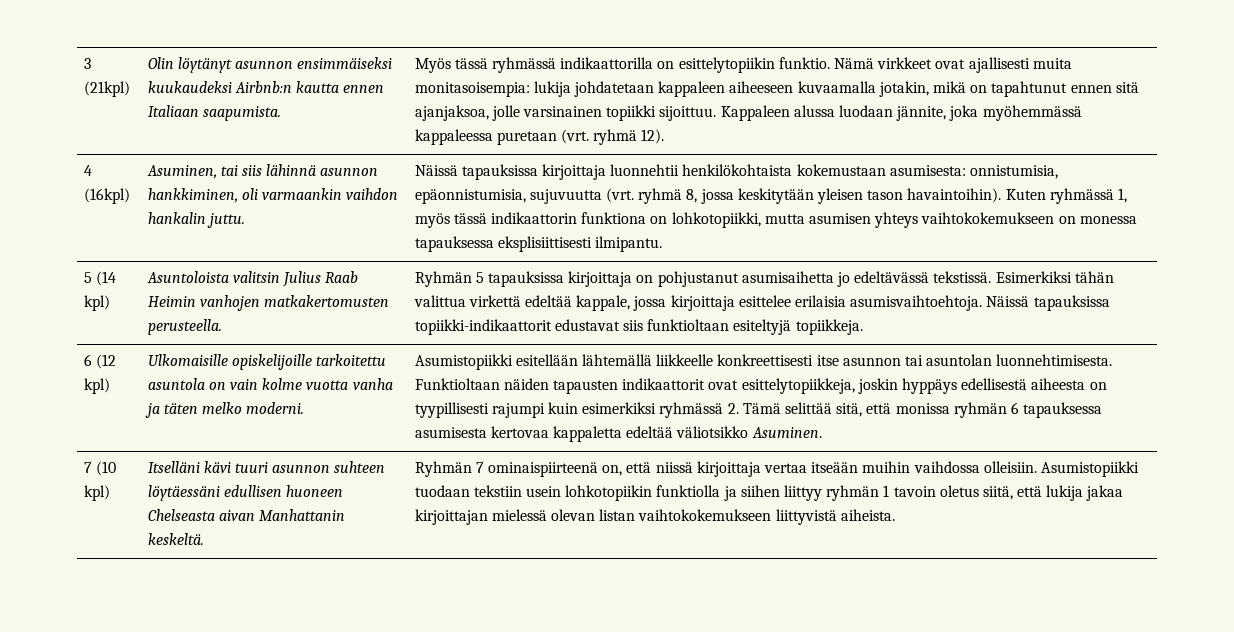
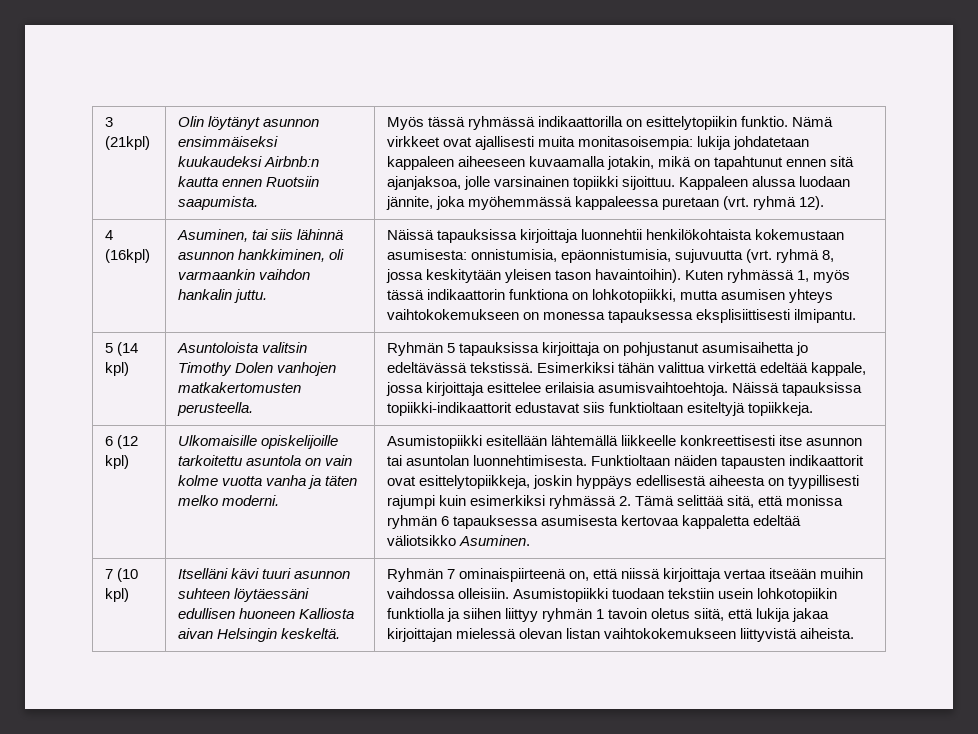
- Olin löytänyt asunnon ensimmäiseksi kuukaudeksi Airbnb:n kautta ennen Italiaan saapumista.
+ Olin löytänyt asunnon ensimmäiseksi kuukaudeksi Airbnb:n kautta ennen Ruotsiin saapumista.
- 5 (14 kpl) | Asuntoloista valitsin Julius Raab Heimin vanhojen matkakertomusten perusteella. | Ryhmän 5 tapauksissa kirjoittaja on pohjustanut asumisaihetta jo edeltävässä tekstissä. Esimerkiksi tähän valittua virkettä edeltää kappale, jossa kirjoittaja esittelee erilaisia asumisvaihtoehtoja. Näissä tapauksissa topiikki-indikaattorit edustavat siis funktioltaan esiteltyjä topiikkeja.
+ 5 (14 kpl) | Asuntoloista valitsin Timothy Dolen vanhojen matkakertomusten perusteella. | Ryhmän 5 tapauksissa kirjoittaja on pohjustanut asumisaihetta jo edeltävässä tekstissä. Esimerkiksi tähän valittua virkettä edeltää kappale, jossa kirjoittaja esittelee erilaisia asumisvaihtoehtoja. Näissä tapauksissa topiikki-indikaattorit edustavat siis funktioltaan esiteltyjä topiikkeja.
- Itselläni kävi tuuri asunnon suhteen löytäessäni edullisen huoneen Chelseasta aivan Manhattanin keskeltä.
+ Itselläni kävi tuuri asunnon suhteen löytäessäni edullisen huoneen Kalliosta aivan Helsingin keskeltä.

